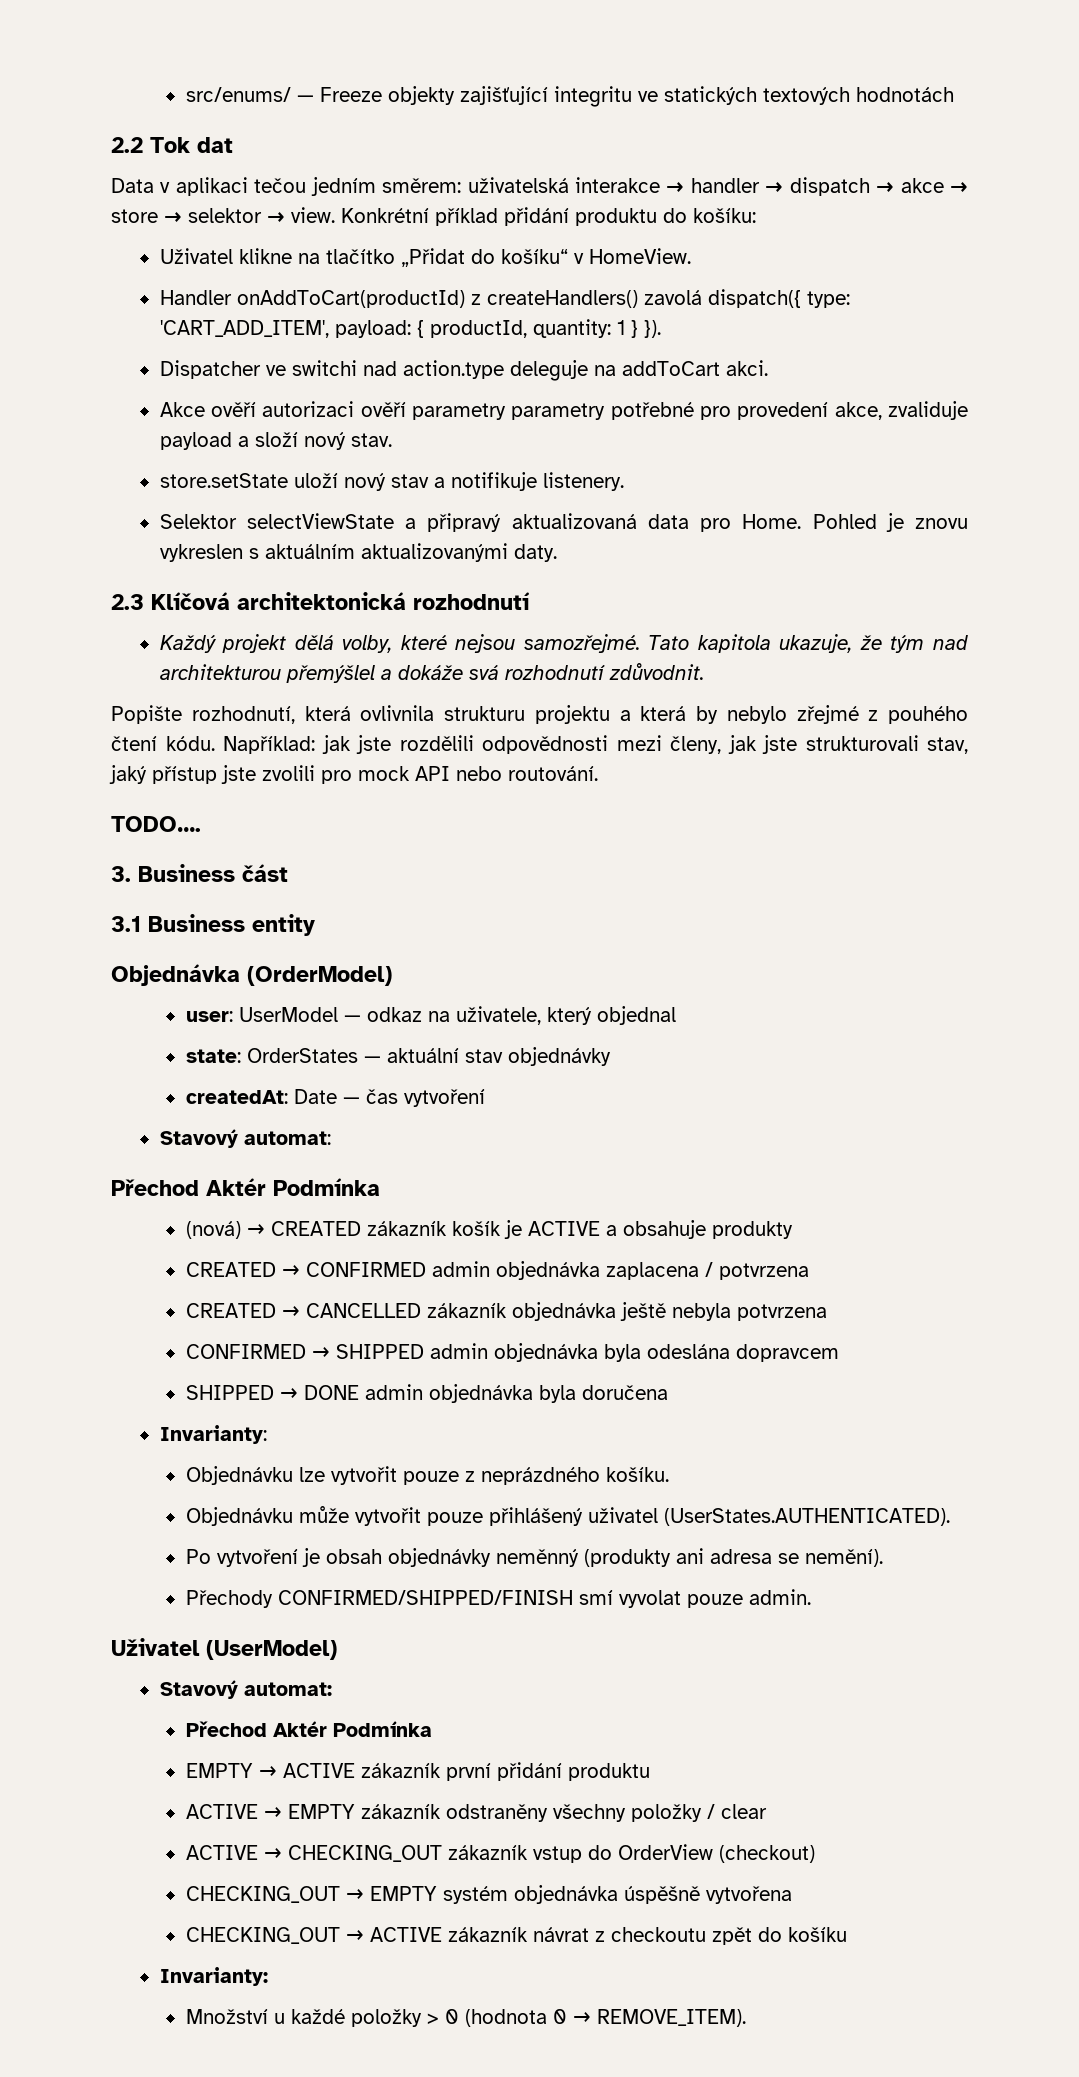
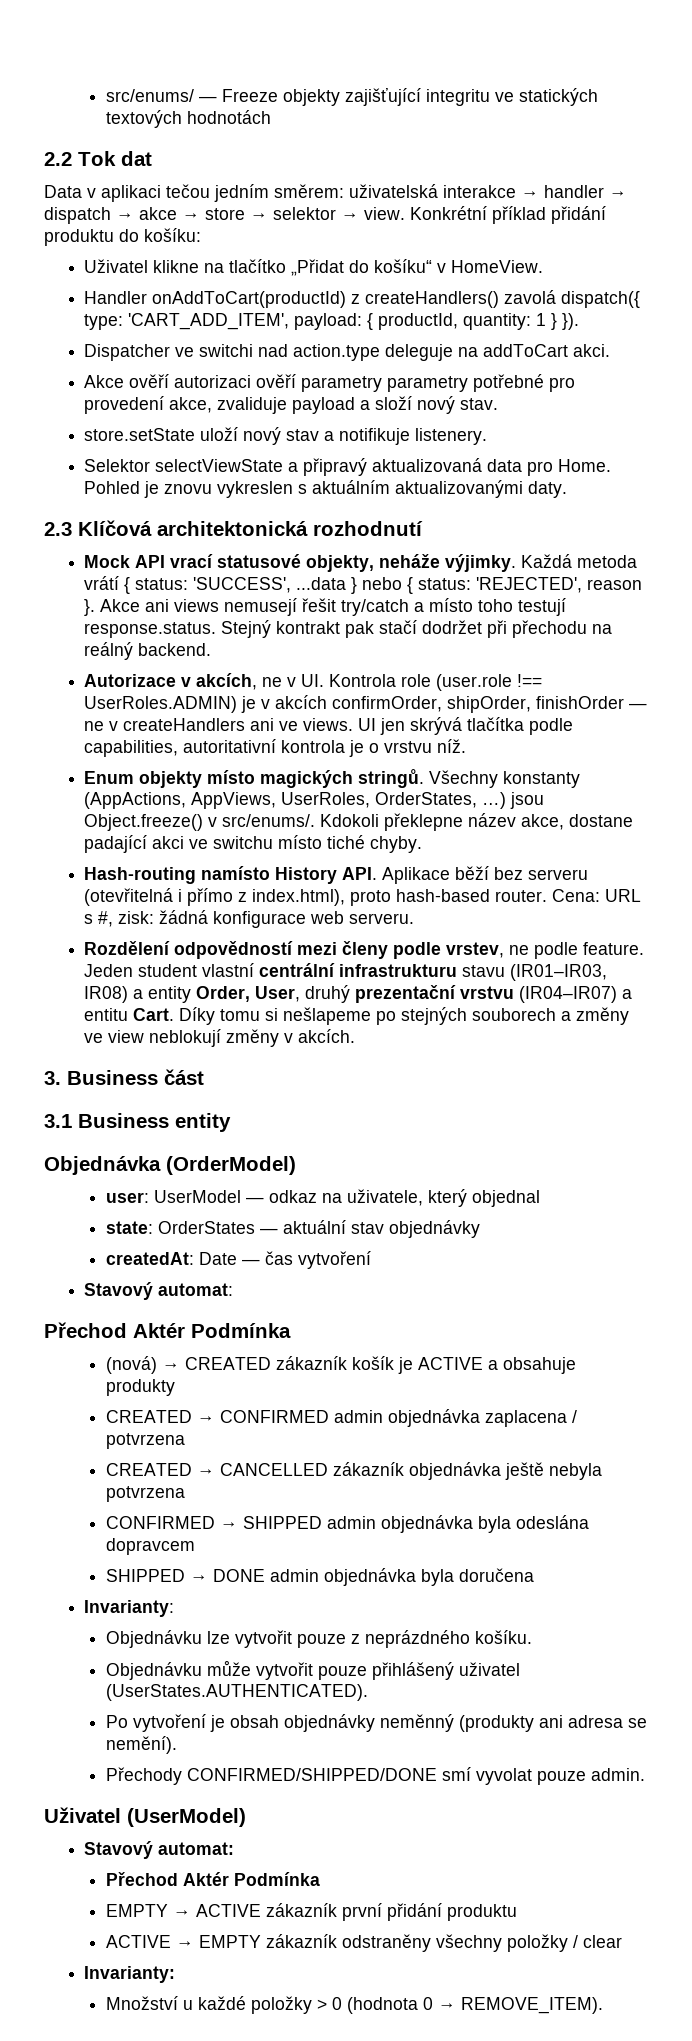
- Každý projekt dělá volby, které nejsou samozřejmé. Tato kapitola ukazuje, že tým nad architekturou přemýšlel a dokáže svá rozhodnutí zdůvodnit.
- Popište rozhodnutí, která ovlivnila strukturu projektu a která by nebylo zřejmé z pouhého čtení kódu. Například: jak jste rozdělili odpovědnosti mezi členy, jak jste strukturovali stav, jaký přístup jste zvolili pro mock API nebo routování.
- TODO….
+ Mock API vrací statusové objekty, neháže výjimky. Každá metoda vrátí { status: 'SUCCESS', ...data } nebo { status: 'REJECTED', reason }. Akce ani views nemusejí řešit try/catch a místo toho testují response.status. Stejný kontrakt pak stačí dodržet při přechodu na reálný backend.
+ Autorizace v akcích, ne v UI. Kontrola role (user.role !== UserRoles.ADMIN) je v akcích confirmOrder, shipOrder, finishOrder — ne v createHandlers ani ve views. UI jen skrývá tlačítka podle capabilities, autoritativní kontrola je o vrstvu níž.
+ Enum objekty místo magických stringů. Všechny konstanty (AppActions, AppViews, UserRoles, OrderStates, …) jsou Object.freeze() v src/enums/. Kdokoli překlepne název akce, dostane padající akci ve switchu místo tiché chyby.
+ Hash-routing namísto History API. Aplikace běží bez serveru (otevřitelná i přímo z index.html), proto hash-based router. Cena: URL s #, zisk: žádná konfigurace web serveru.
+ Rozdělení odpovědností mezi členy podle vrstev, ne podle feature. Jeden student vlastní centrální infrastrukturu stavu (IR01–IR03, IR08) a entity Order, User, druhý prezentační vrstvu (IR04–IR07) a entitu Cart. Díky tomu si nešlapeme po stejných souborech a změny ve view neblokují změny v akcích.
- Přechody CONFIRMED/SHIPPED/FINISH smí vyvolat pouze admin.
+ Přechody CONFIRMED/SHIPPED/DONE smí vyvolat pouze admin.
- ACTIVE → CHECKING_OUT zákazník vstup do OrderView (checkout)
- CHECKING_OUT → EMPTY systém objednávka úspěšně vytvořena
- CHECKING_OUT → ACTIVE zákazník návrat z checkoutu zpět do košíku

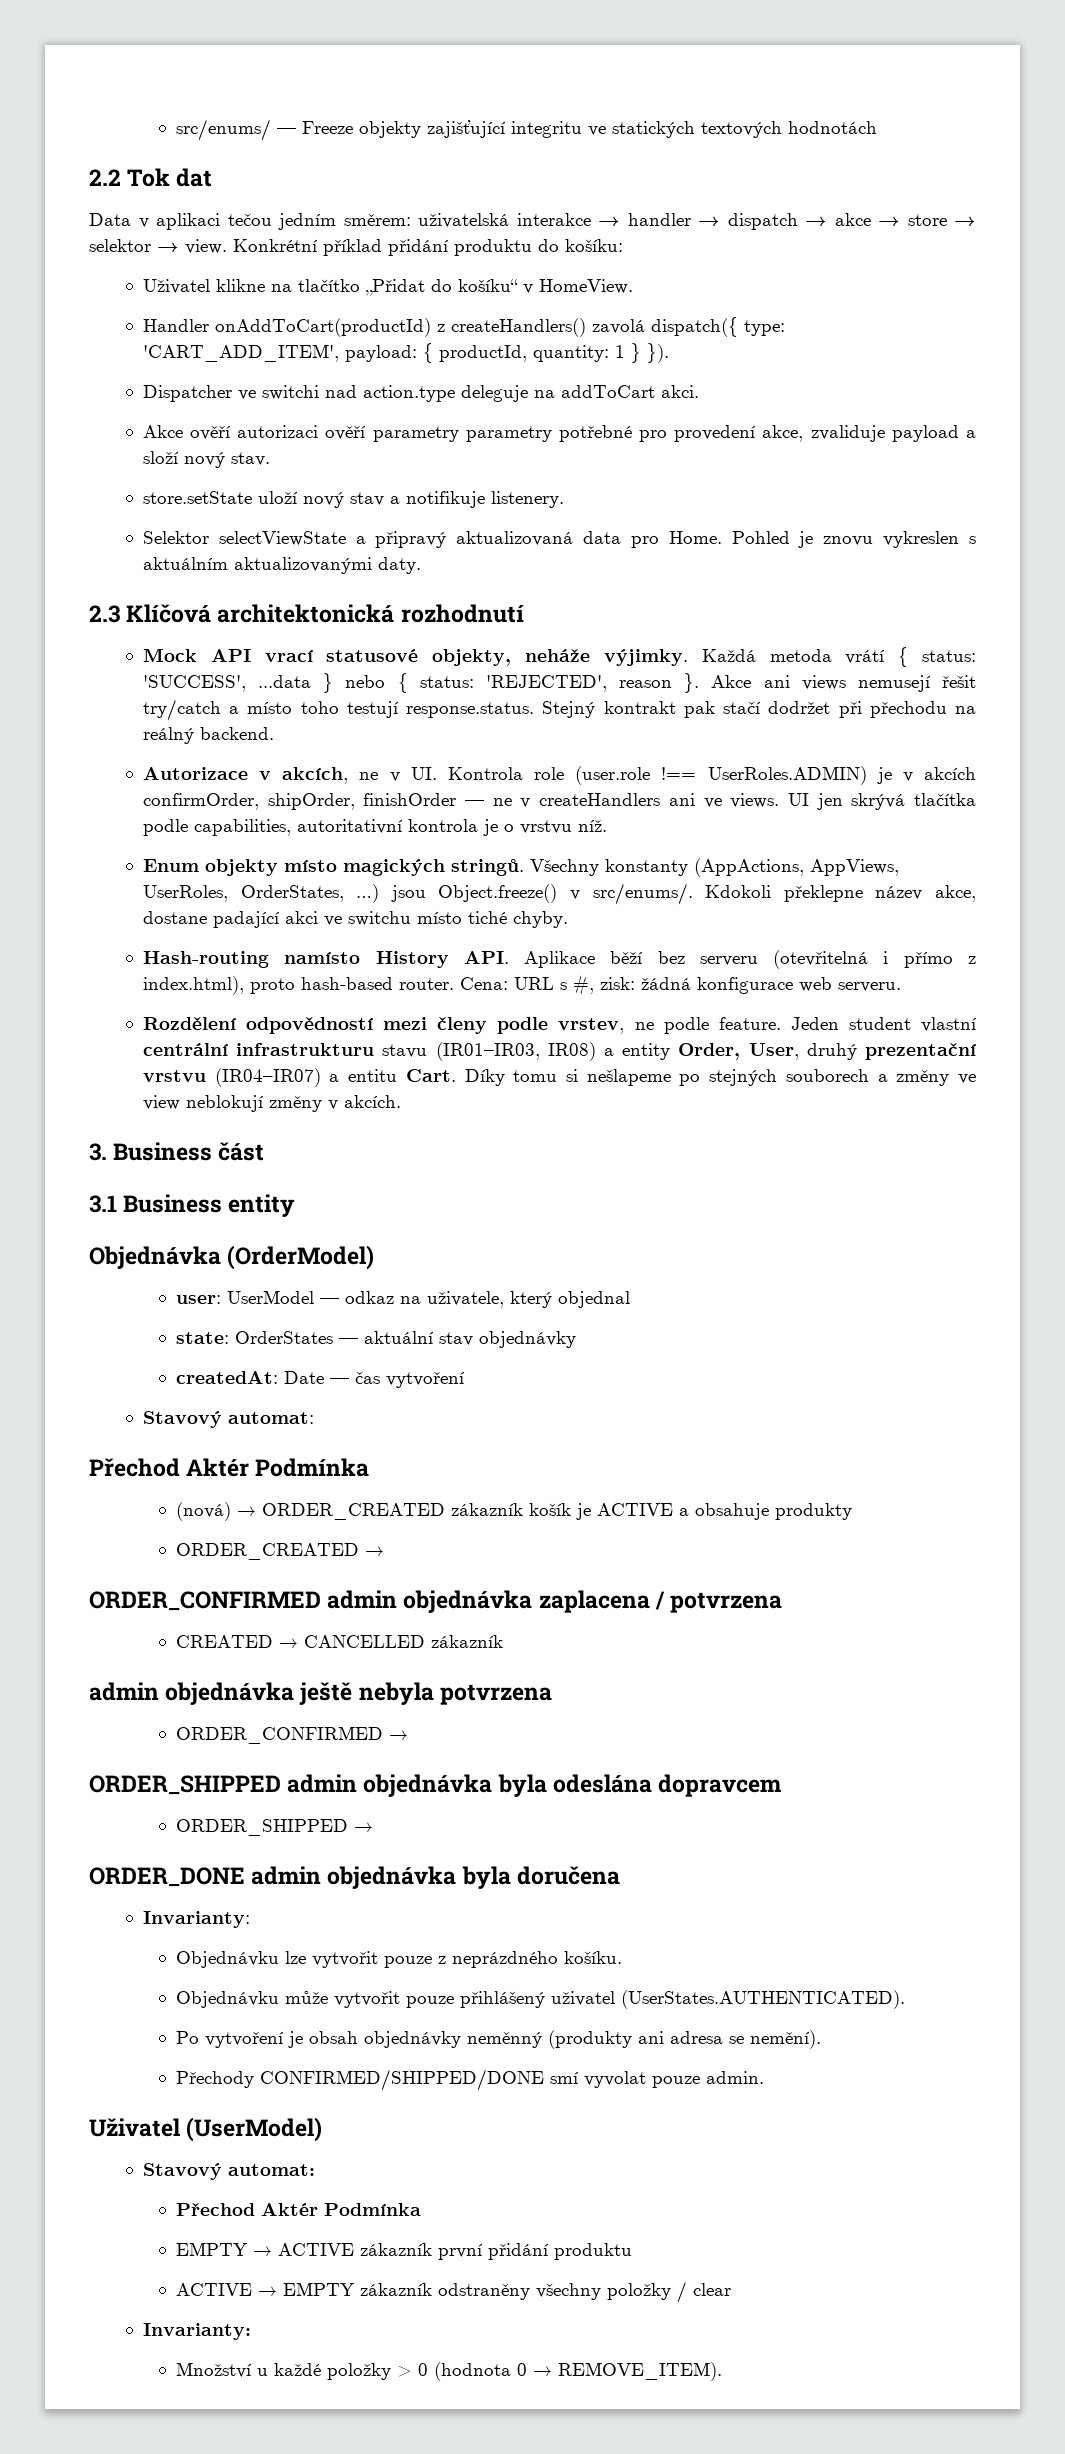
- (nová) → CREATED zákazník košík je ACTIVE a obsahuje produkty
+ (nová) → ORDER_CREATED zákazník košík je ACTIVE a obsahuje produkty
- CREATED → CONFIRMED admin objednávka zaplacena / potvrzena
+ ORDER_CREATED →
+ ORDER_CONFIRMED admin objednávka zaplacena / potvrzena
- CREATED → CANCELLED zákazník objednávka ještě nebyla potvrzena
+ CREATED → CANCELLED zákazník
+ admin objednávka ještě nebyla potvrzena
- CONFIRMED → SHIPPED admin objednávka byla odeslána dopravcem
+ ORDER_CONFIRMED →
+ ORDER_SHIPPED admin objednávka byla odeslána dopravcem
- SHIPPED → DONE admin objednávka byla doručena
+ ORDER_SHIPPED →
+ ORDER_DONE admin objednávka byla doručena

